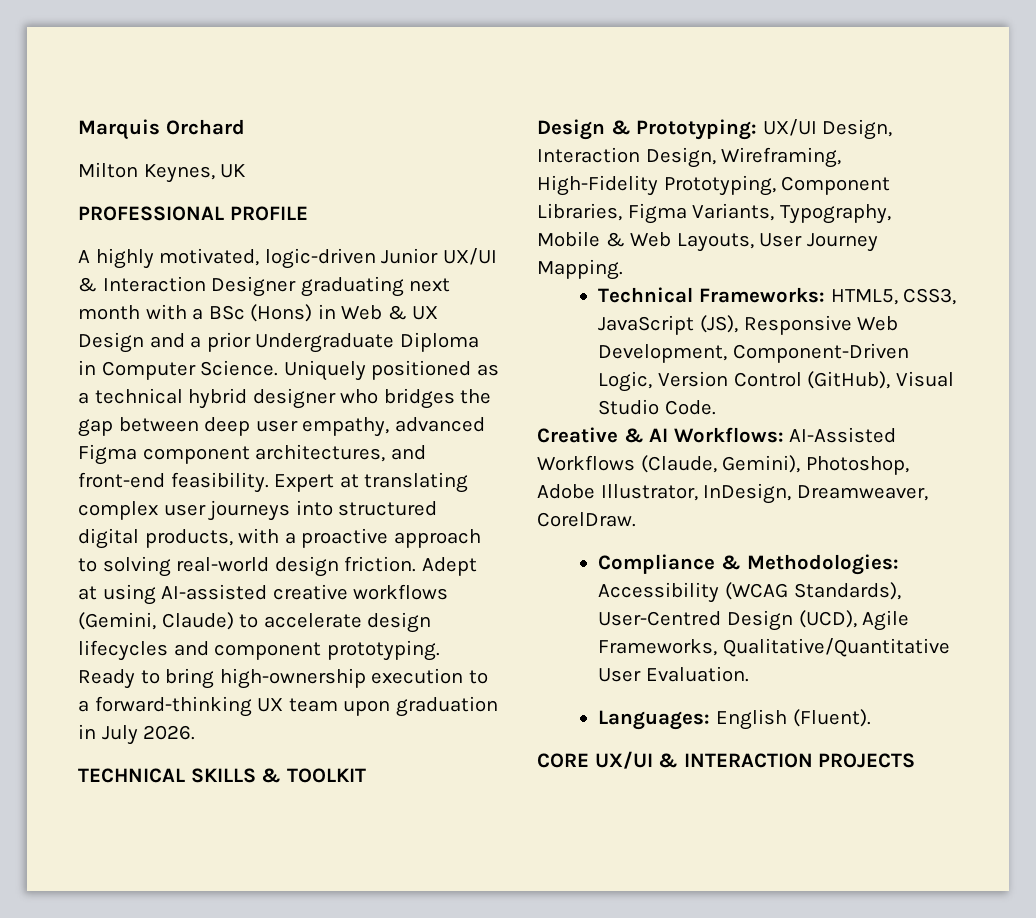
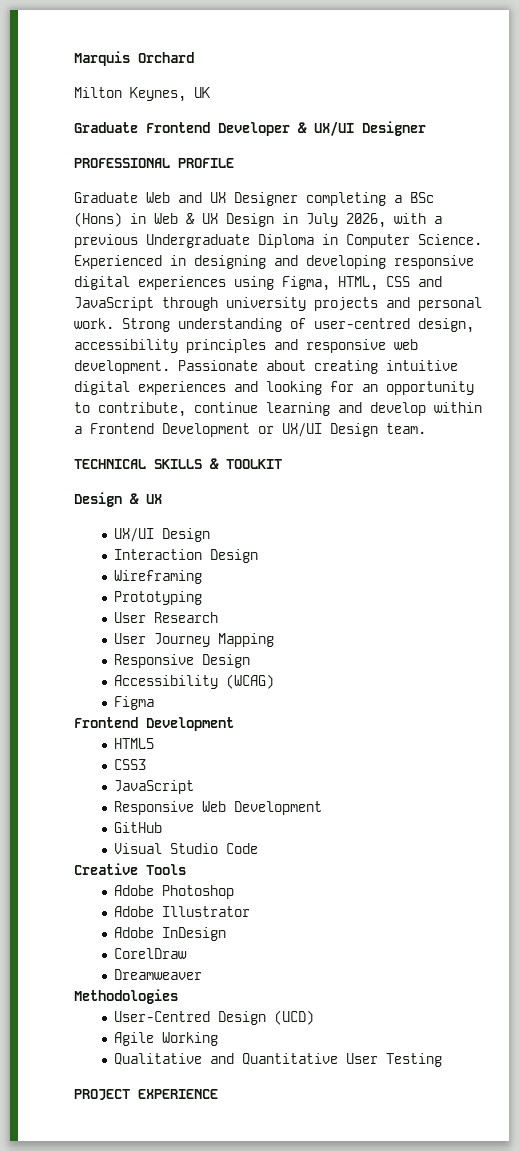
+ Graduate Frontend Developer & UX/UI Designer
  PROFESSIONAL PROFILE
- A highly motivated, logic-driven Junior UX/UI & Interaction Designer graduating next month with a BSc (Hons) in Web & UX Design and a prior Undergraduate Diploma in Computer Science.
+ Graduate Web and UX Designer completing a BSc (Hons) in Web & UX Design in July 2026, with a previous Undergraduate Diploma in Computer Science.
- Uniquely positioned as a technical hybrid designer who bridges the gap between deep user empathy, advanced Figma component architectures, and front-end feasibility. Expert at translating complex user journeys into structured digital products, with a proactive approach to solving real-world design friction. Adept at using AI-assisted creative workflows (Gemini, Claude) to accelerate design lifecycles and component prototyping. Ready to bring high-ownership execution to a forward-thinking UX team upon graduation in July 2026.
+ Experienced in designing and developing responsive digital experiences using Figma, HTML, CSS and JavaScript through university projects and personal work. Strong understanding of user-centred design, accessibility principles and responsive web development. Passionate about creating intuitive digital experiences and looking for an opportunity to contribute, continue learning and develop within a Frontend Development or UX/UI Design team.
- Design & Prototyping: UX/UI Design, Interaction Design, Wireframing, High-Fidelity Prototyping, Component Libraries, Figma Variants, Typography, Mobile & Web Layouts, User Journey Mapping.
- Technical Frameworks: HTML5, CSS3, JavaScript (JS), Responsive Web Development, Component-Driven Logic, Version Control (GitHub), Visual Studio Code.
+ Design & UX
+ UX/UI Design
+ Interaction Design
+ Wireframing
+ Prototyping
+ User Research
+ User Journey Mapping
+ Responsive Design
+ Accessibility (WCAG)
+ Figma
+ Frontend Development
+ HTML5
+ CSS3
+ JavaScript
+ Responsive Web Development
+ GitHub
+ Visual Studio Code
- Creative & AI Workflows: AI-Assisted Workflows (Claude, Gemini), Photoshop, Adobe Illustrator, InDesign, Dreamweaver, CorelDraw.
- Compliance & Methodologies: Accessibility (WCAG Standards), User-Centred Design (UCD), Agile Frameworks, Qualitative/Quantitative User Evaluation.
- Languages: English (Fluent).
- CORE UX/UI & INTERACTION PROJECTS
+ Creative Tools
+ Adobe Photoshop
+ Adobe Illustrator
+ Adobe InDesign
+ CorelDraw
+ Dreamweaver
+ Methodologies
+ User-Centred Design (UCD)
+ Agile Working
+ Qualitative and Quantitative User Testing
+ PROJECT EXPERIENCE

